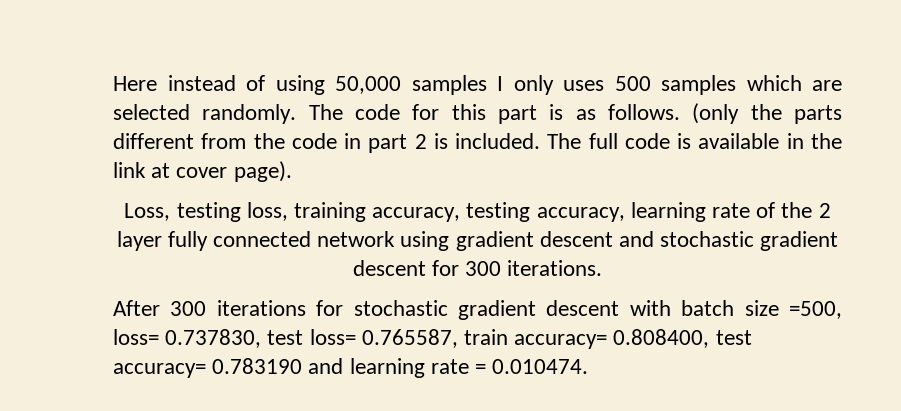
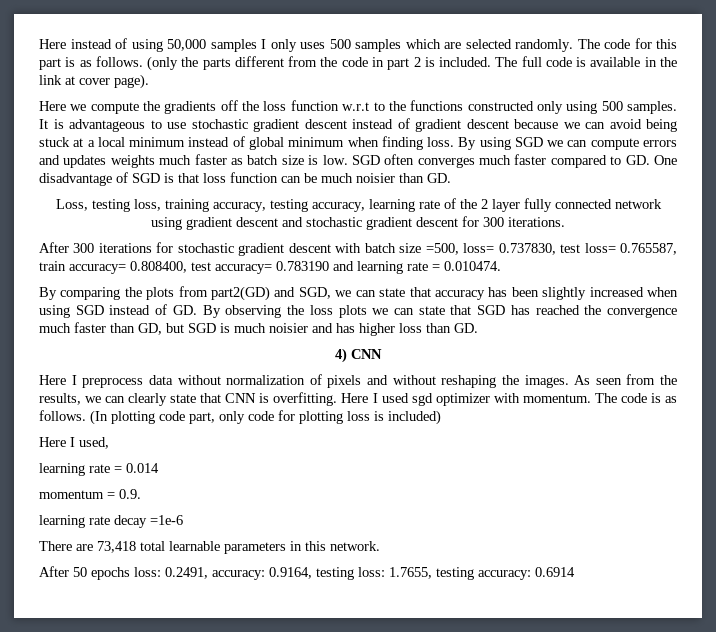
+ Here we compute the gradients off the loss function w.r.t to the functions constructed only using 500 samples. It is advantageous to use stochastic gradient descent instead of gradient descent because we can avoid being stuck at a local minimum instead of global minimum when finding loss. By using SGD we can compute errors and updates weights much faster as batch size is low. SGD often converges much faster compared to GD. One disadvantage of SGD is that loss function can be much noisier than GD.
+ By comparing the plots from part2(GD) and SGD, we can state that accuracy has been slightly increased when using SGD instead of GD. By observing the loss plots we can state that SGD has reached the convergence much faster than GD, but SGD is much noisier and has higher loss than GD.
+ 4) CNN
+ Here I preprocess data without normalization of pixels and without reshaping the images. As seen from the results, we can clearly state that CNN is overfitting. Here I used sgd optimizer with momentum. The code is as follows. (In plotting code part, only code for plotting loss is included)
+ Here I used,
+ learning rate = 0.014
+ momentum = 0.9.
+ learning rate decay =1e-6
+ There are 73,418 total learnable parameters in this network.
+ After 50 epochs loss: 0.2491, accuracy: 0.9164, testing loss: 1.7655, testing accuracy: 0.6914

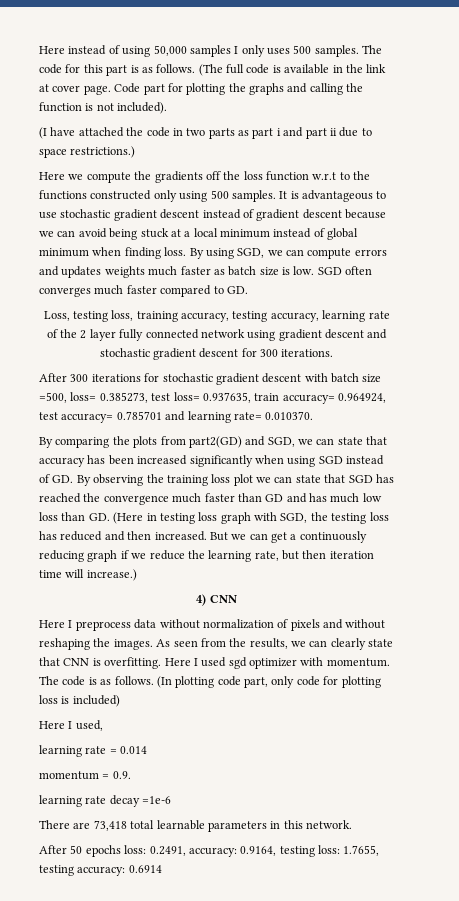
- Here instead of using 50,000 samples I only uses 500 samples which are selected randomly.
+ Here instead of using 50,000 samples I only uses 500 samples.
- (only the parts different from the code in part 2 is included. The full code is available in the link at cover page).
+ (The full code is available in the link at cover page. Code part for plotting the graphs and calling the function is not included).
+ (I have attached the code in two parts as part i and part ii due to space restrictions.)
- By using SGD we can compute errors and updates weights much faster as batch size is low.
+ By using SGD, we can compute errors and updates weights much faster as batch size is low.
- SGD often converges much faster compared to GD. One disadvantage of SGD is that loss function can be much noisier than GD.
+ SGD often converges much faster compared to GD.
- After 300 iterations for stochastic gradient descent with batch size =500, loss= 0.737830, test loss= 0.765587, train accuracy= 0.808400, test accuracy= 0.783190 and learning rate = 0.010474.
+ After 300 iterations for stochastic gradient descent with batch size =500, loss= 0.385273, test loss= 0.937635, train accuracy= 0.964924, test accuracy= 0.785701 and learning rate= 0.010370.
- By comparing the plots from part2(GD) and SGD, we can state that accuracy has been slightly increased when using SGD instead of GD. By observing the loss plots we can state that SGD has reached the convergence much faster than GD, but SGD is much noisier and has higher loss than GD.
+ By comparing the plots from part2(GD) and SGD, we can state that accuracy has been increased significantly when using SGD instead of GD. By observing the training loss plot we can state that SGD has reached the convergence much faster than GD and has much low loss than GD. (Here in testing loss graph with SGD, the testing loss has reduced and then increased. But we can get a continuously reducing graph if we reduce the learning rate, but then iteration time will increase.)

